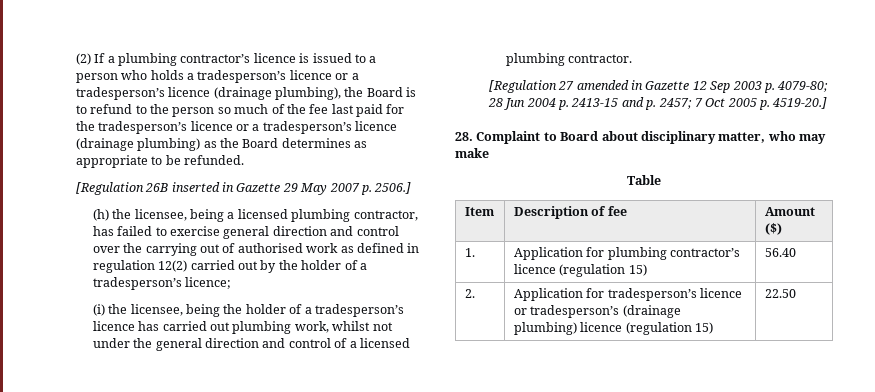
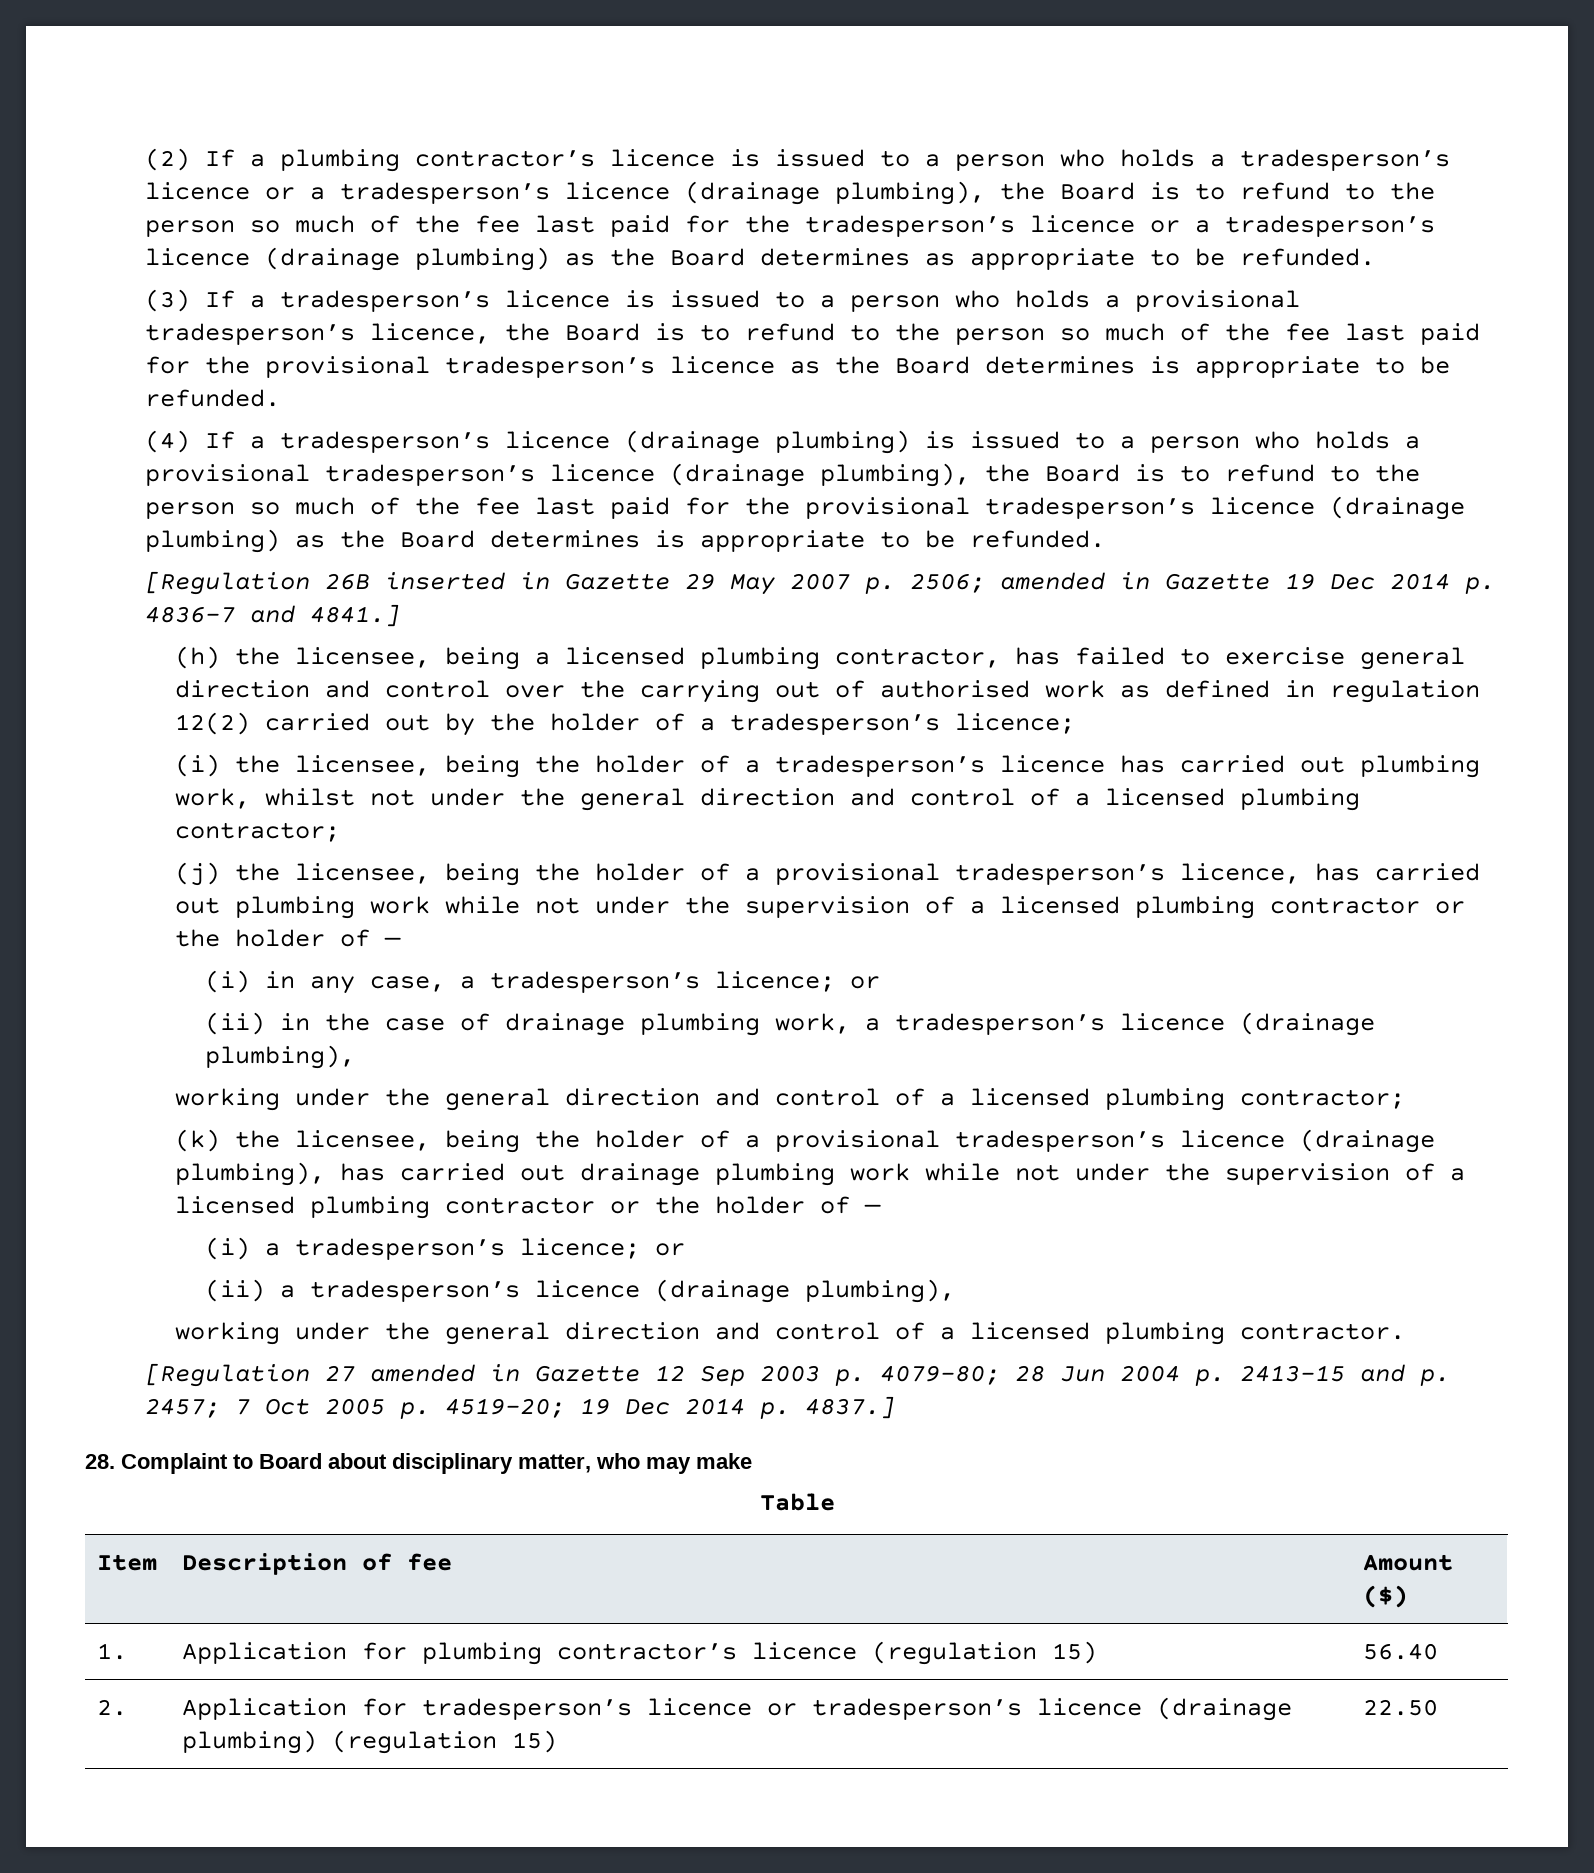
+ (3) If a tradesperson’s licence is issued to a person who holds a provisional tradesperson’s licence, the Board is to refund to the person so much of the fee last paid for the provisional tradesperson’s licence as the Board determines is appropriate to be refunded.
+ (4) If a tradesperson’s licence (drainage plumbing) is issued to a person who holds a provisional tradesperson’s licence (drainage plumbing), the Board is to refund to the person so much of the fee last paid for the provisional tradesperson’s licence (drainage plumbing) as the Board determines is appropriate to be refunded.
- [Regulation 26B inserted in Gazette 29 May 2007 p. 2506.]
+ [Regulation 26B inserted in Gazette 29 May 2007 p. 2506; amended in Gazette 19 Dec 2014 p. 4836-7 and 4841.]
- (i) the licensee, being the holder of a tradesperson’s licence has carried out plumbing work, whilst not under the general direction and control of a licensed plumbing contractor.
+ (i) the licensee, being the holder of a tradesperson’s licence has carried out plumbing work, whilst not under the general direction and control of a licensed plumbing contractor;
+ (j) the licensee, being the holder of a provisional tradesperson’s licence, has carried out plumbing work while not under the supervision of a licensed plumbing contractor or the holder of —
+ (i) in any case, a tradesperson’s licence; or
+ (ii) in the case of drainage plumbing work, a tradesperson’s licence (drainage plumbing),
+ working under the general direction and control of a licensed plumbing contractor;
+ (k) the licensee, being the holder of a provisional tradesperson’s licence (drainage plumbing), has carried out drainage plumbing work while not under the supervision of a licensed plumbing contractor or the holder of —
+ (i) a tradesperson’s licence; or
+ (ii) a tradesperson’s licence (drainage plumbing),
+ working under the general direction and control of a licensed plumbing contractor.
- [Regulation 27 amended in Gazette 12 Sep 2003 p. 4079-80; 28 Jun 2004 p. 2413-15 and p. 2457; 7 Oct 2005 p. 4519-20.]
+ [Regulation 27 amended in Gazette 12 Sep 2003 p. 4079-80; 28 Jun 2004 p. 2413-15 and p. 2457; 7 Oct 2005 p. 4519-20; 19 Dec 2014 p. 4837.]
- 2. | Application for tradesperson’s licence or tradesperson’s (drainage plumbing) licence (regulation 15) | 22.50
+ 2. | Application for tradesperson’s licence or tradesperson’s licence (drainage plumbing) (regulation 15) | 22.50

